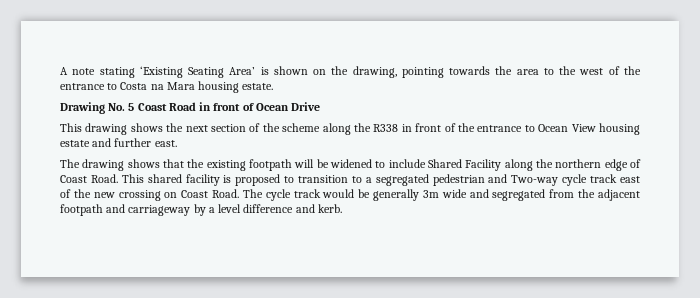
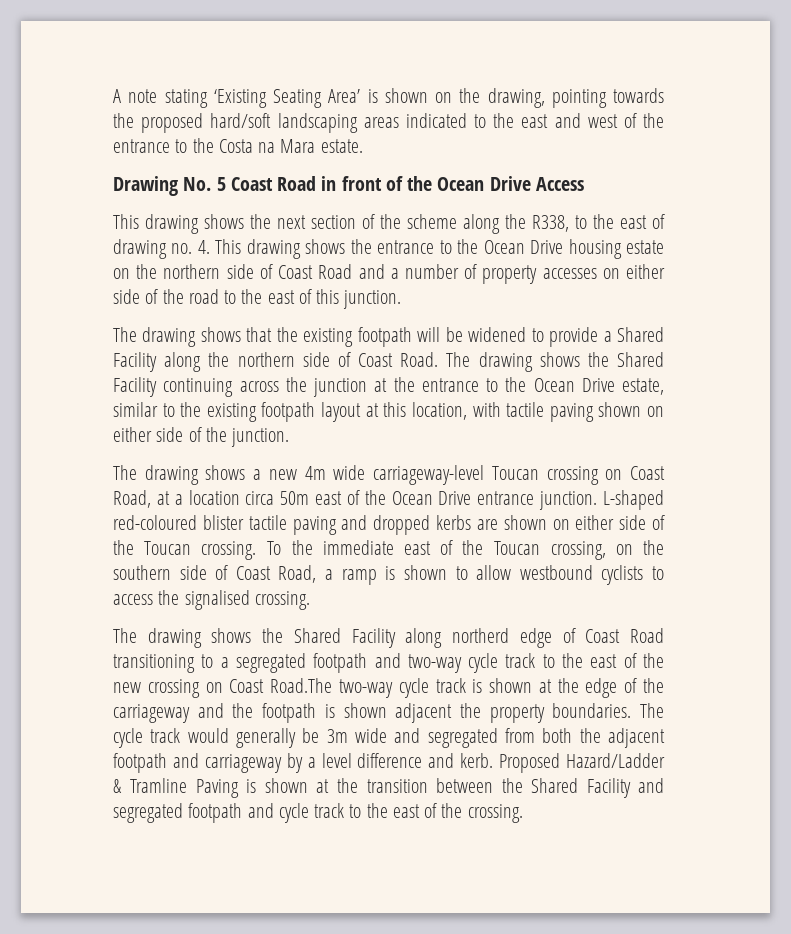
- A note stating ‘Existing Seating Area’ is shown on the drawing, pointing towards the area to the west of the entrance to Costa na Mara housing estate.
+ A note stating ‘Existing Seating Area’ is shown on the drawing, pointing towards the proposed hard/soft landscaping areas indicated to the east and west of the entrance to the Costa na Mara estate.
- Drawing No. 5 Coast Road in front of Ocean Drive
+ Drawing No. 5 Coast Road in front of the Ocean Drive Access
- This drawing shows the next section of the scheme along the R338 in front of the entrance to Ocean View housing estate and further east.
+ This drawing shows the next section of the scheme along the R338, to the east of drawing no. 4. This drawing shows the entrance to the Ocean Drive housing estate on the northern side of Coast Road and a number of property accesses on either side of the road to the east of this junction.
- The drawing shows that the existing footpath will be widened to include Shared Facility along the northern edge of Coast Road. This shared facility is proposed to transition to a segregated pedestrian and Two-way cycle track east of the new crossing on Coast Road.
+ The drawing shows that the existing footpath will be widened to provide a Shared Facility along the northern side of Coast Road. The drawing shows the Shared Facility continuing across the junction at the entrance to the Ocean Drive estate, similar to the existing footpath layout at this location, with tactile paving shown on either side of the junction.
+ The drawing shows a new 4m wide carriageway-level Toucan crossing on Coast Road, at a location circa 50m east of the Ocean Drive entrance junction. L-shaped red-coloured blister tactile paving and dropped kerbs are shown on either side of the Toucan crossing. To the immediate east of the Toucan crossing, on the southern side of Coast Road, a ramp is shown to allow westbound cyclists to access the signalised crossing.
+ The drawing shows the Shared Facility along northerd edge of Coast Road transitioning to a segregated footpath and two-way cycle track to the east of the new crossing on Coast Road.The two-way cycle track is shown at the edge of the carriageway and the footpath is shown adjacent the property boundaries.
- The cycle track would be generally 3m wide and segregated from the adjacent footpath and carriageway by a level difference and kerb.
+ The cycle track would generally be 3m wide and segregated from both the adjacent footpath and carriageway by a level difference and kerb.
+ Proposed Hazard/Ladder & Tramline Paving is shown at the transition between the Shared Facility and segregated footpath and cycle track to the east of the crossing.

